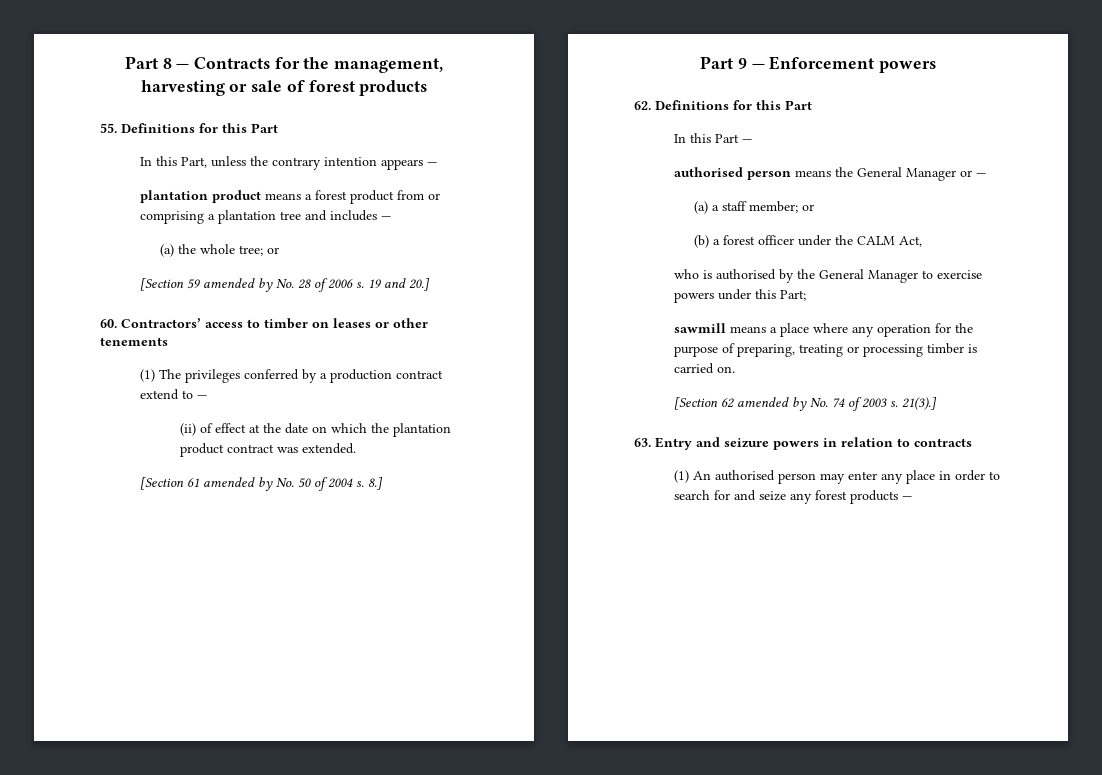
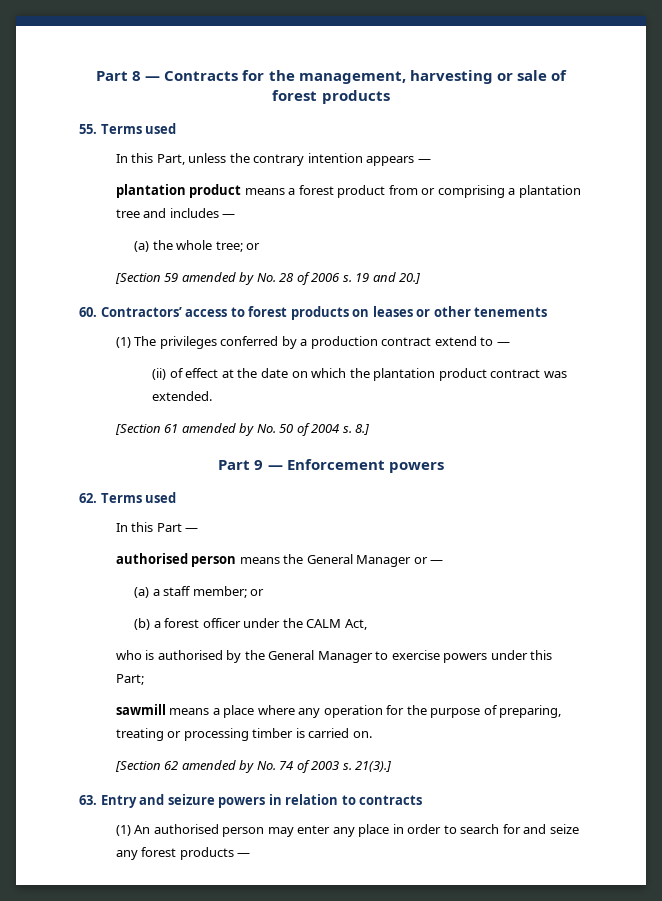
- 55. Definitions for this Part
+ 55. Terms used
- 60. Contractors’ access to timber on leases or other tenements
+ 60. Contractors’ access to forest products on leases or other tenements
- 62. Definitions for this Part
+ 62. Terms used

